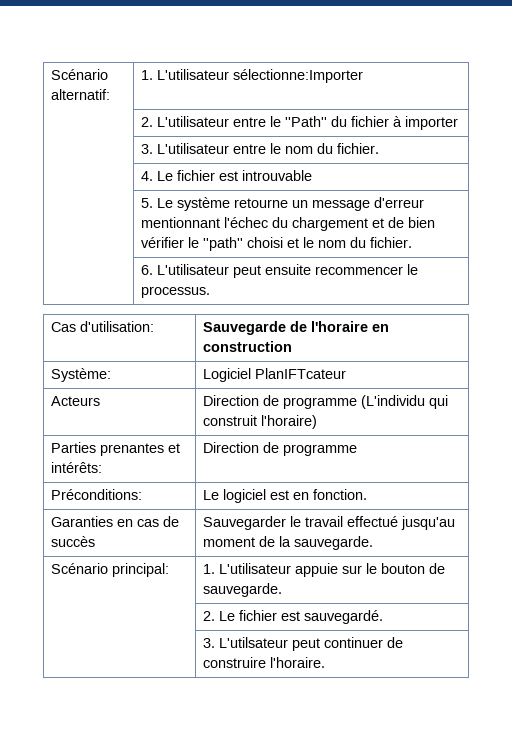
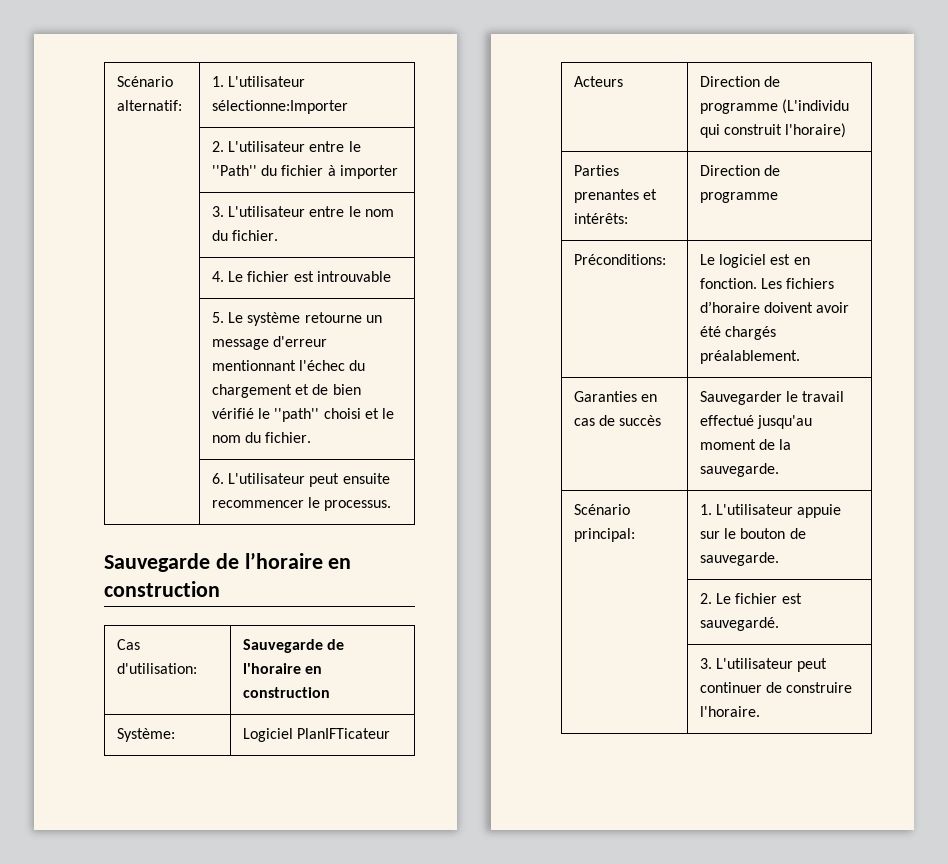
- | 5. Le système retourne un message d'erreur mentionnant l'échec du chargement et de bien vérifier le ''path'' choisi et le nom du fichier.
+ | 5. Le système retourne un message d'erreur mentionnant l'échec du chargement et de bien vérifié le ''path'' choisi et le nom du fichier.
  | 6. L'utilisateur peut ensuite recommencer le processus.
+ Sauvegarde de l’horaire en construction
- Système: | Logiciel PlanIFTcateur
+ Système: | Logiciel PlanIFTicateur
- Préconditions: | Le logiciel est en fonction.
+ Préconditions: | Le logiciel est en fonction. Les fichiers d’horaire doivent avoir été chargés préalablement.
- | 3. L'utilsateur peut continuer de construire l'horaire.
+ | 3. L'utilisateur peut continuer de construire l'horaire.

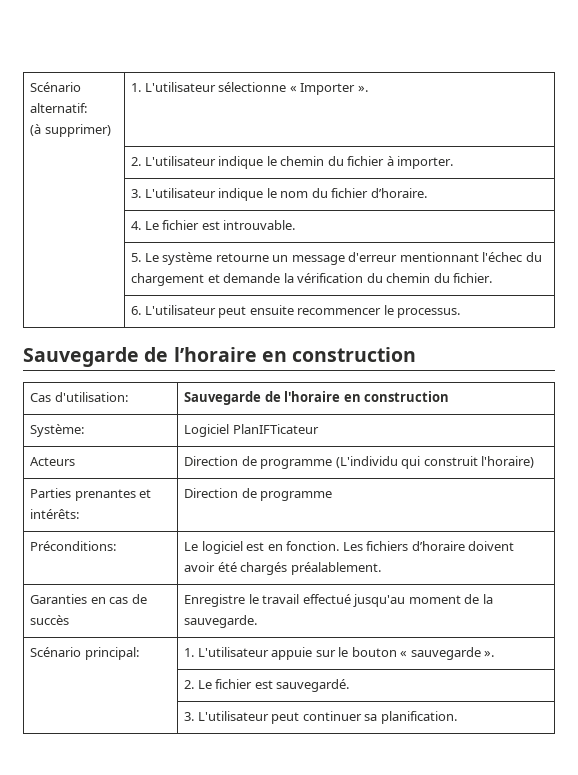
- Scénario alternatif: | 1. L'utilisateur sélectionne:Importer
+ Scénario alternatif:
+ (à supprimer) | 1. L'utilisateur sélectionne « Importer ».
- | 2. L'utilisateur entre le ''Path'' du fichier à importer
- | 3. L'utilisateur entre le nom du fichier.
+ | 2. L'utilisateur indique le chemin du fichier à importer.
+ | 3. L'utilisateur indique le nom du fichier d’horaire.
- | 4. Le fichier est introuvable
+ | 4. Le fichier est introuvable.
- | 5. Le système retourne un message d'erreur mentionnant l'échec du chargement et de bien vérifié le ''path'' choisi et le nom du fichier.
+ | 5. Le système retourne un message d'erreur mentionnant l'échec du chargement et demande la vérification du chemin du fichier.
- Garanties en cas de succès | Sauvegarder le travail effectué jusqu'au moment de la sauvegarde.
+ Garanties en cas de succès | Enregistre le travail effectué jusqu'au moment de la sauvegarde.
- Scénario principal: | 1. L'utilisateur appuie sur le bouton de sauvegarde.
+ Scénario principal: | 1. L'utilisateur appuie sur le bouton « sauvegarde ».
- | 3. L'utilisateur peut continuer de construire l'horaire.
+ | 3. L'utilisateur peut continuer sa planification.

